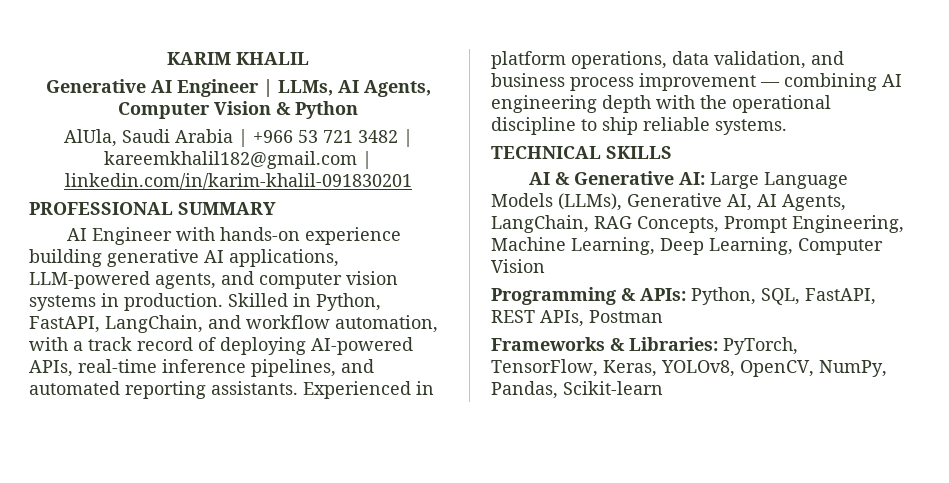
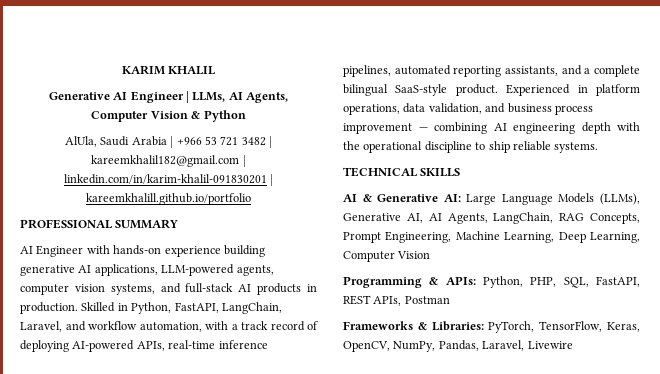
- AlUla, Saudi Arabia | +966 53 721 3482 | kareemkhalil182@gmail.com | linkedin.com/in/karim-khalil-091830201
+ AlUla, Saudi Arabia | +966 53 721 3482 | kareemkhalil182@gmail.com | linkedin.com/in/karim-khalil-091830201 | kareemkhalill.github.io/portfolio
- AI Engineer with hands-on experience building generative AI applications, LLM-powered agents, and computer vision systems in production.
+ AI Engineer with hands-on experience building generative AI applications, LLM-powered agents, computer vision systems, and full-stack AI products in production.
- Skilled in Python, FastAPI, LangChain, and workflow automation, with a track record of deploying AI-powered APIs, real-time inference pipelines, and automated reporting assistants.
+ Skilled in Python, FastAPI, LangChain, Laravel, and workflow automation, with a track record of deploying AI-powered APIs, real-time inference pipelines, automated reporting assistants, and a complete bilingual SaaS-style product.
- Programming & APIs: Python, SQL, FastAPI, REST APIs, Postman
+ Programming & APIs: Python, PHP, SQL, FastAPI, REST APIs, Postman
- Frameworks & Libraries: PyTorch, TensorFlow, Keras, YOLOv8, OpenCV, NumPy, Pandas, Scikit-learn
+ Frameworks & Libraries: PyTorch, TensorFlow, Keras, OpenCV, NumPy, Pandas, Laravel, Livewire

